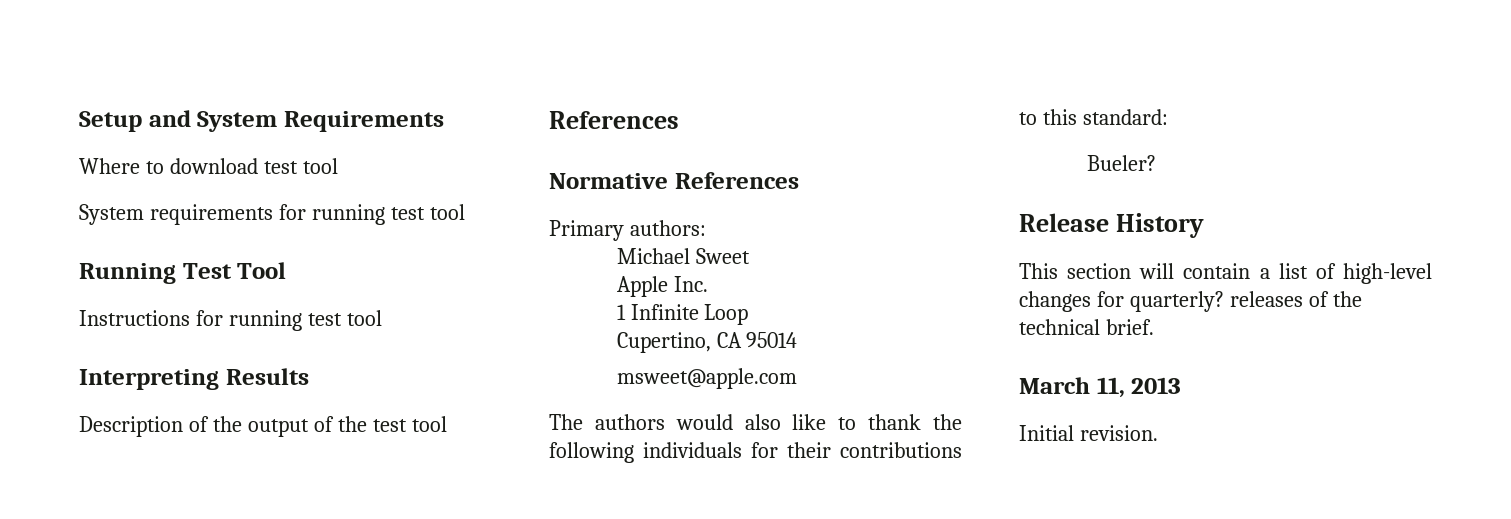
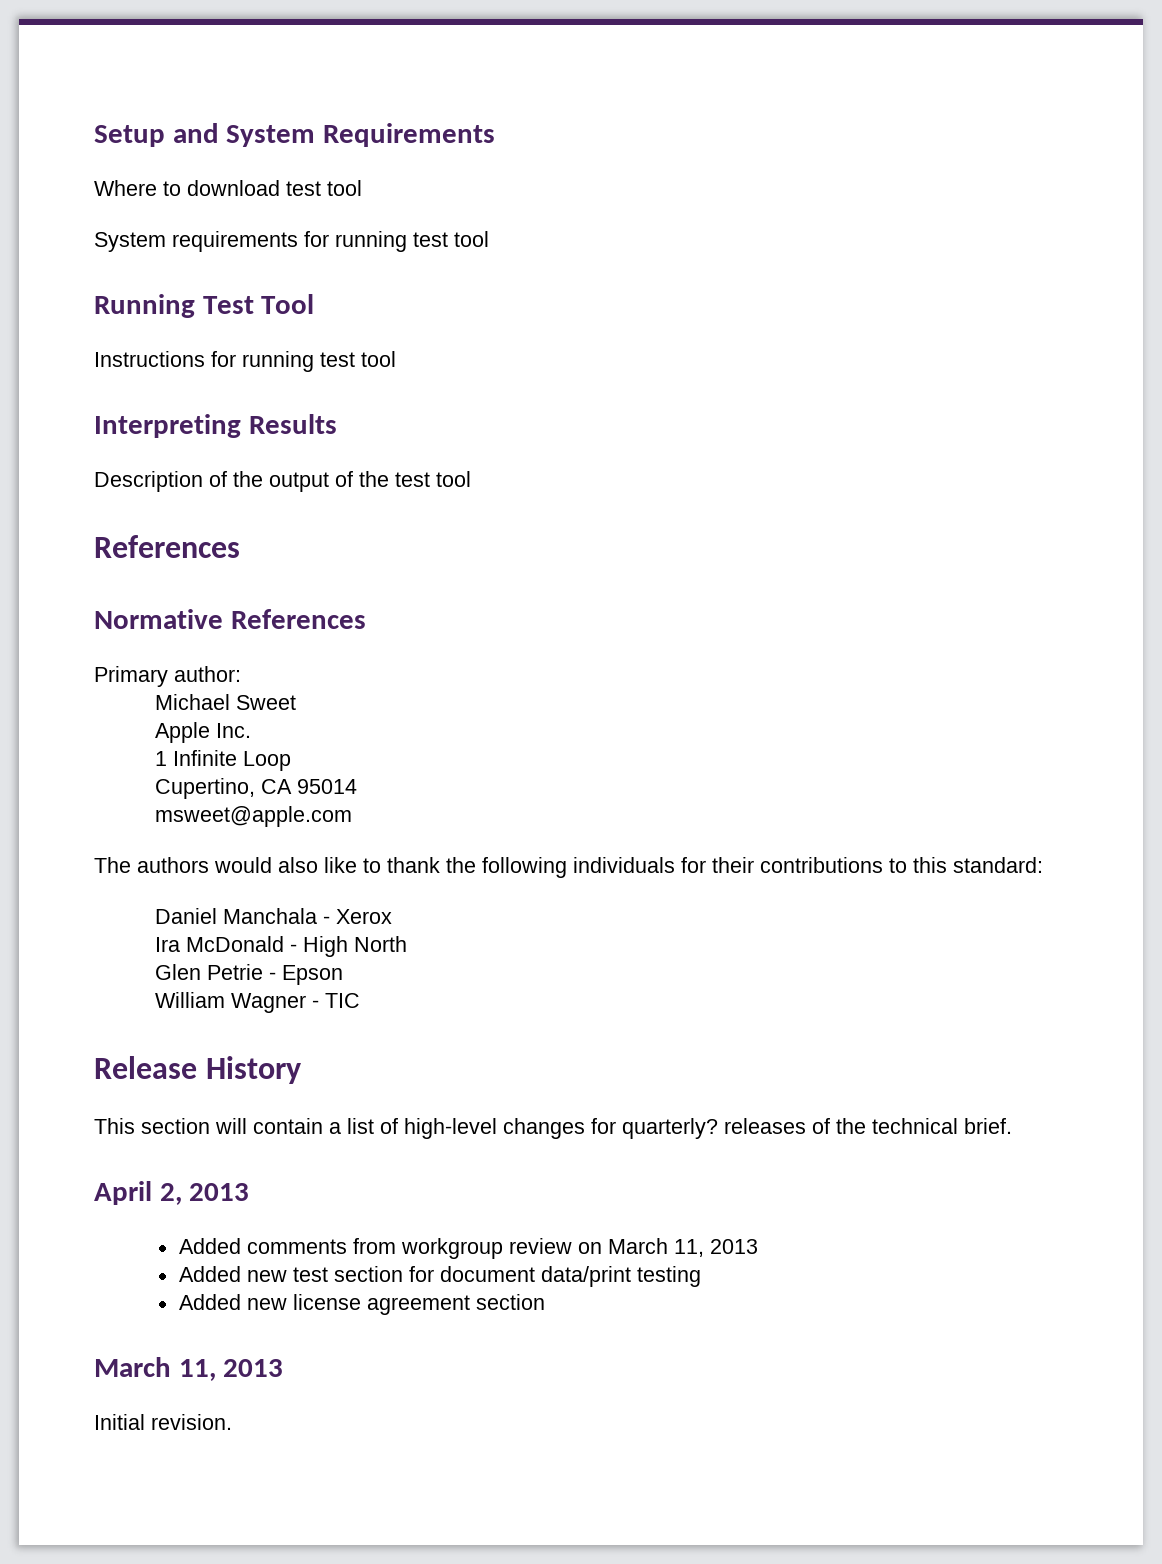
- Primary authors:
+ Primary author:
- Bueler?
+ Daniel Manchala - Xerox
+ Ira McDonald - High North
+ Glen Petrie - Epson
+ William Wagner - TIC
+ April 2, 2013
+ Added comments from workgroup review on March 11, 2013
+ Added new test section for document data/print testing
+ Added new license agreement section

